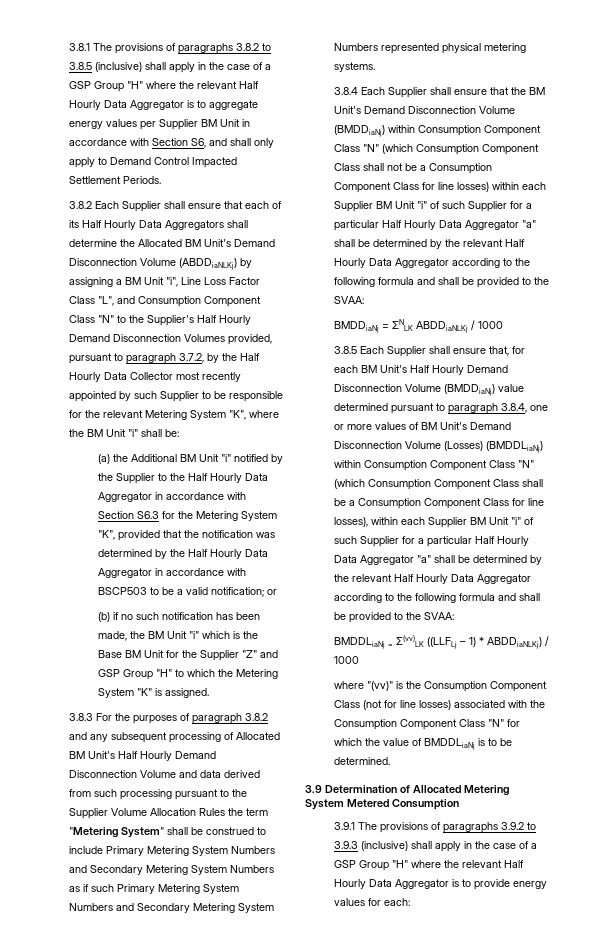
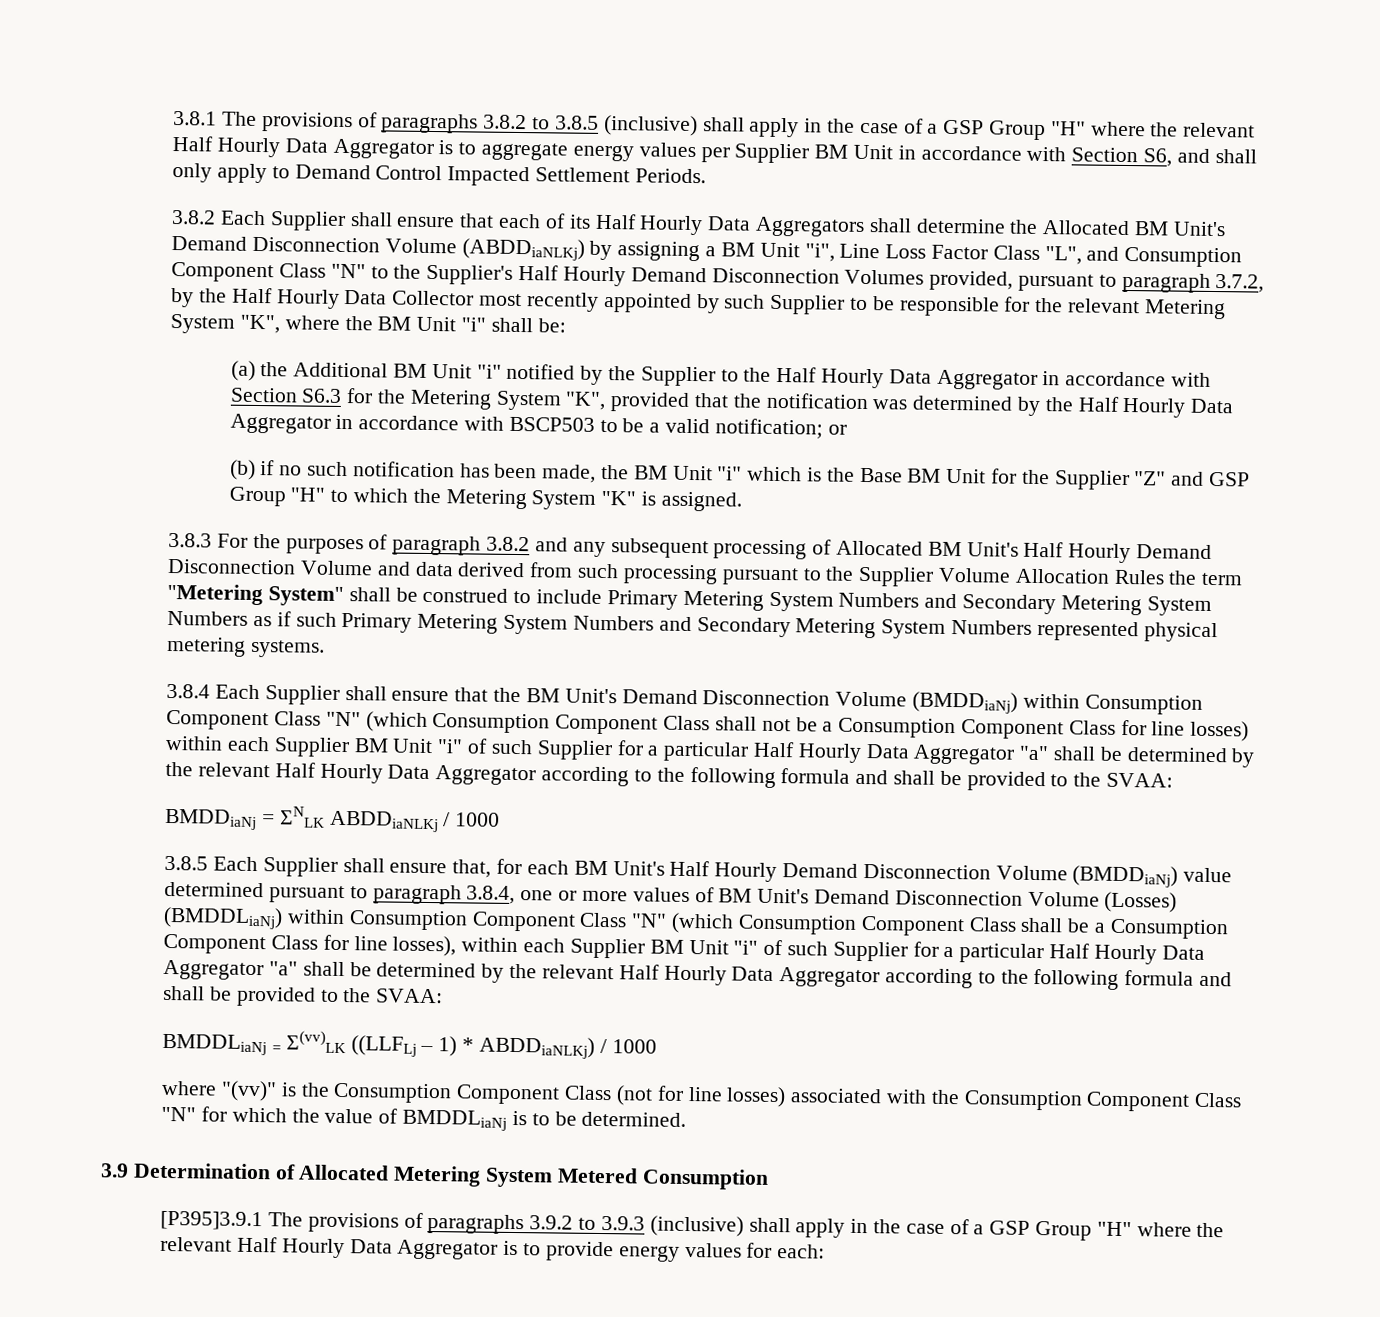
- 3.9.1 The provisions of paragraphs 3.9.2 to 3.9.3 (inclusive) shall apply in the case of a GSP Group "H" where the relevant Half Hourly Data Aggregator is to provide energy values for each:
+ [P395]3.9.1 The provisions of paragraphs 3.9.2 to 3.9.3 (inclusive) shall apply in the case of a GSP Group "H" where the relevant Half Hourly Data Aggregator is to provide energy values for each:

